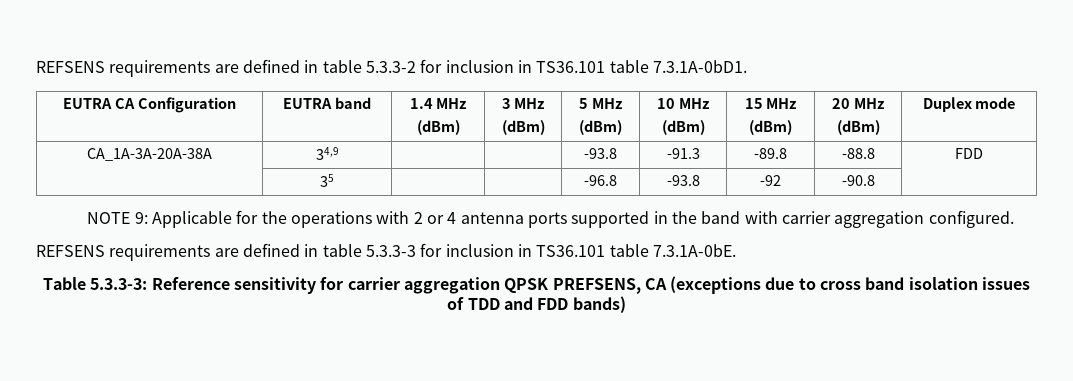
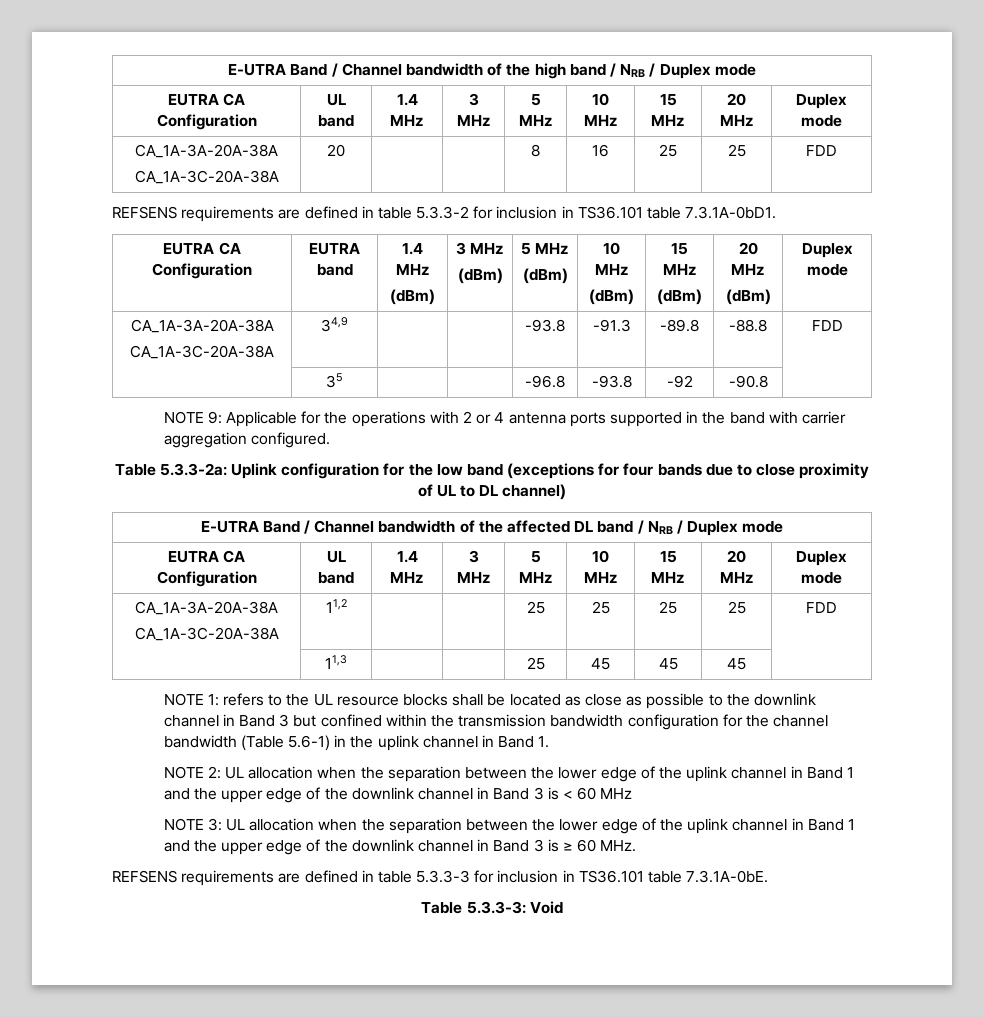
+ E-UTRA Band / Channel bandwidth of the high band / NRB / Duplex mode
+ EUTRA CA Configuration | UL band | 1.4 MHz | 3 MHz | 5 MHz | 10 MHz | 15 MHz | 20 MHz | Duplex mode
+ CA_1A-3A-20A-38A
+ CA_1A-3C-20A-38A | 20 | | | 8 | 16 | 25 | 25 | FDD
  EUTRA CA Configuration | EUTRA band | 1.4 MHz
  (dBm) | 3 MHz
  (dBm) | 5 MHz
  (dBm) | 10 MHz
  (dBm) | 15 MHz
  (dBm) | 20 MHz
  (dBm) | Duplex mode
- CA_1A-3A-20A-38A | 34,9 | | | -93.8 | -91.3 | -89.8 | -88.8 | FDD
+ CA_1A-3A-20A-38A
+ CA_1A-3C-20A-38A | 34,9 | | | -93.8 | -91.3 | -89.8 | -88.8 | FDD
+ Table 5.3.3-2a: Uplink configuration for the low band (exceptions for four bands due to close proximity of UL to DL channel)
+ E-UTRA Band / Channel bandwidth of the affected DL band / NRB / Duplex mode
+ EUTRA CA Configuration | UL band | 1.4 MHz | 3 MHz | 5 MHz | 10 MHz | 15 MHz | 20 MHz | Duplex mode
+ CA_1A-3A-20A-38A
+ CA_1A-3C-20A-38A | 11,2 | | | 25 | 25 | 25 | 25 | FDD
+ | 11,3 | | | 25 | 45 | 45 | 45 |
+ NOTE 1: refers to the UL resource blocks shall be located as close as possible to the downlink channel in Band 3 but confined within the transmission bandwidth configuration for the channel bandwidth (Table 5.6-1) in the uplink channel in Band 1.
+ NOTE 2: UL allocation when the separation between the lower edge of the uplink channel in Band 1 and the upper edge of the downlink channel in Band 3 is < 60 MHz
+ NOTE 3: UL allocation when the separation between the lower edge of the uplink channel in Band 1 and the upper edge of the downlink channel in Band 3 is ≥ 60 MHz.
- Table 5.3.3-3: Reference sensitivity for carrier aggregation QPSK PREFSENS, CA (exceptions due to cross band isolation issues of TDD and FDD bands)
+ Table 5.3.3-3: Void

